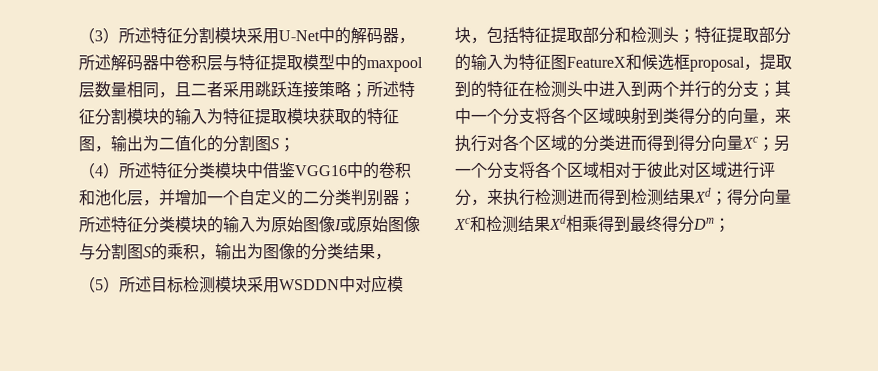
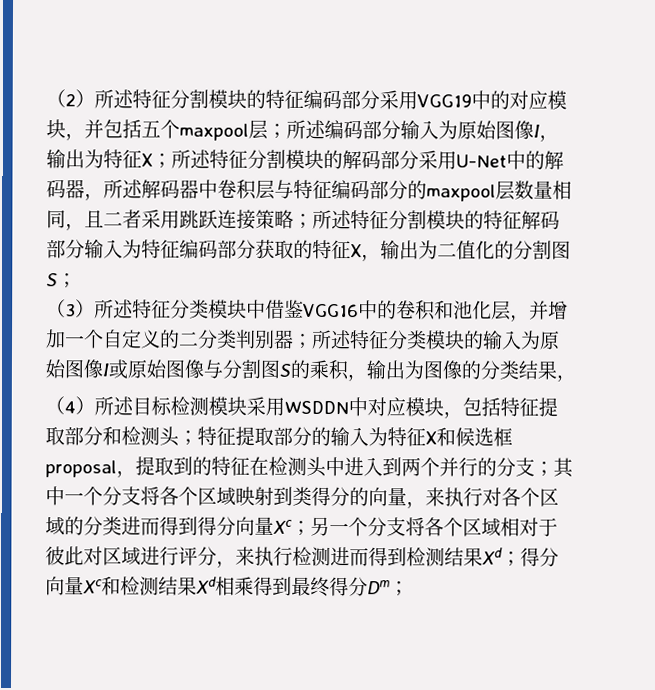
- （3）所述特征分割模块采用U-Net中的解码器，所述解码器中卷积层与特征提取模型中的maxpool层数量相同，且二者采用跳跃连接策略；所述特征分割模块的输入为特征提取模块获取的特征图，输出为二值化的分割图S；
+ （2）所述特征分割模块的特征编码部分采用VGG19中的对应模块，并包括五个maxpool层；所述编码部分输入为原始图像I，输出为特征X；所述特征分割模块的解码部分采用U-Net中的解码器，所述解码器中卷积层与特征编码部分的maxpool层数量相同，且二者采用跳跃连接策略；所述特征分割模块的特征解码部分输入为特征编码部分获取的特征X，输出为二值化的分割图S；
- （4）所述特征分类模块中借鉴VGG16中的卷积和池化层，并增加一个自定义的二分类判别器；所述特征分类模块的输入为原始图像I或原始图像与分割图S的乘积，输出为图像的分类结果，
+ （3）所述特征分类模块中借鉴VGG16中的卷积和池化层，并增加一个自定义的二分类判别器；所述特征分类模块的输入为原始图像I或原始图像与分割图S的乘积，输出为图像的分类结果，
- （5）所述目标检测模块采用WSDDN中对应模块，包括特征提取部分和检测头；
+ （4）所述目标检测模块采用WSDDN中对应模块，包括特征提取部分和检测头；
- 特征提取部分的输入为特征图FeatureX和候选框proposal，提取到的特征在检测头中进入到两个并行的分支；
+ 特征提取部分的输入为特征X和候选框proposal，提取到的特征在检测头中进入到两个并行的分支；

